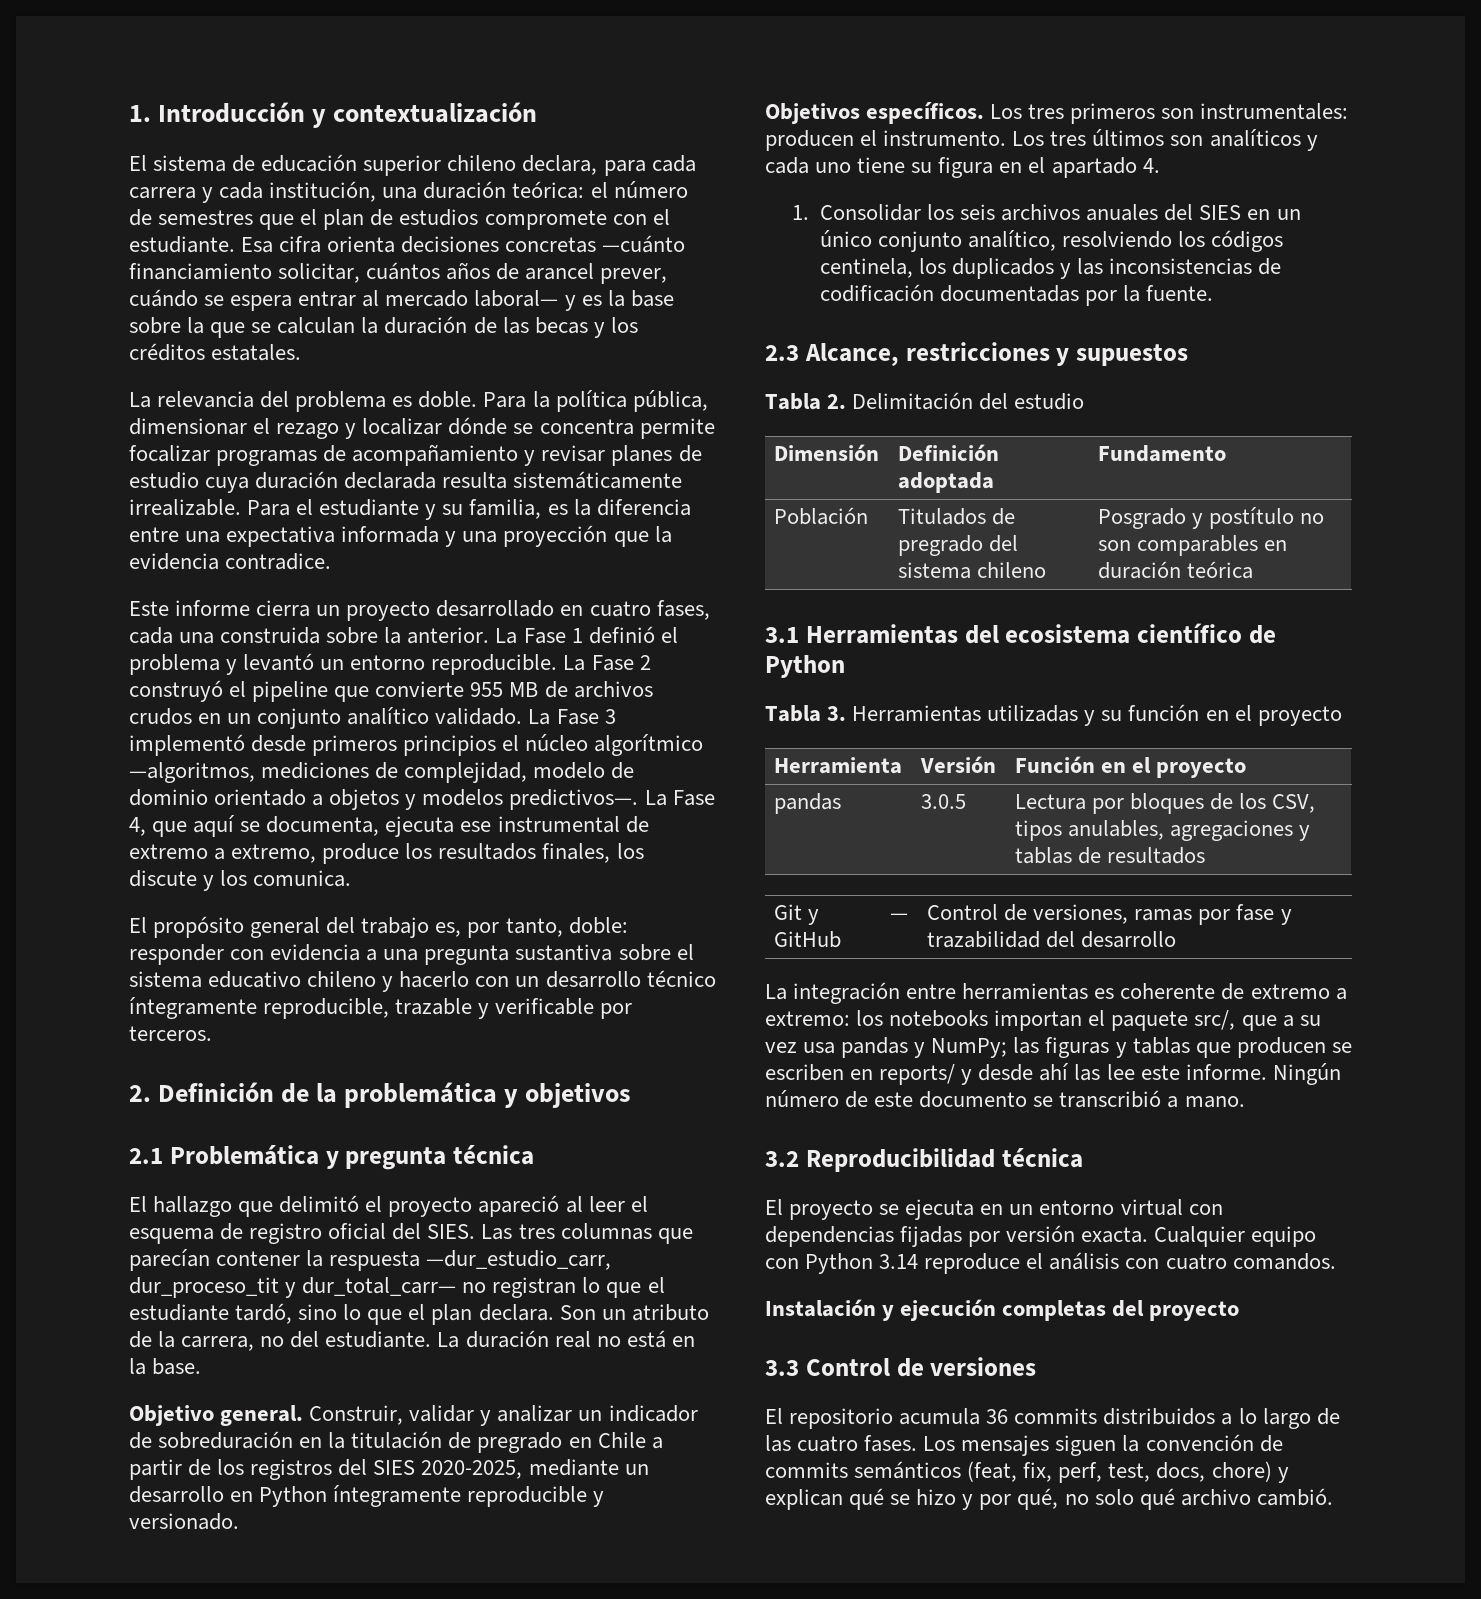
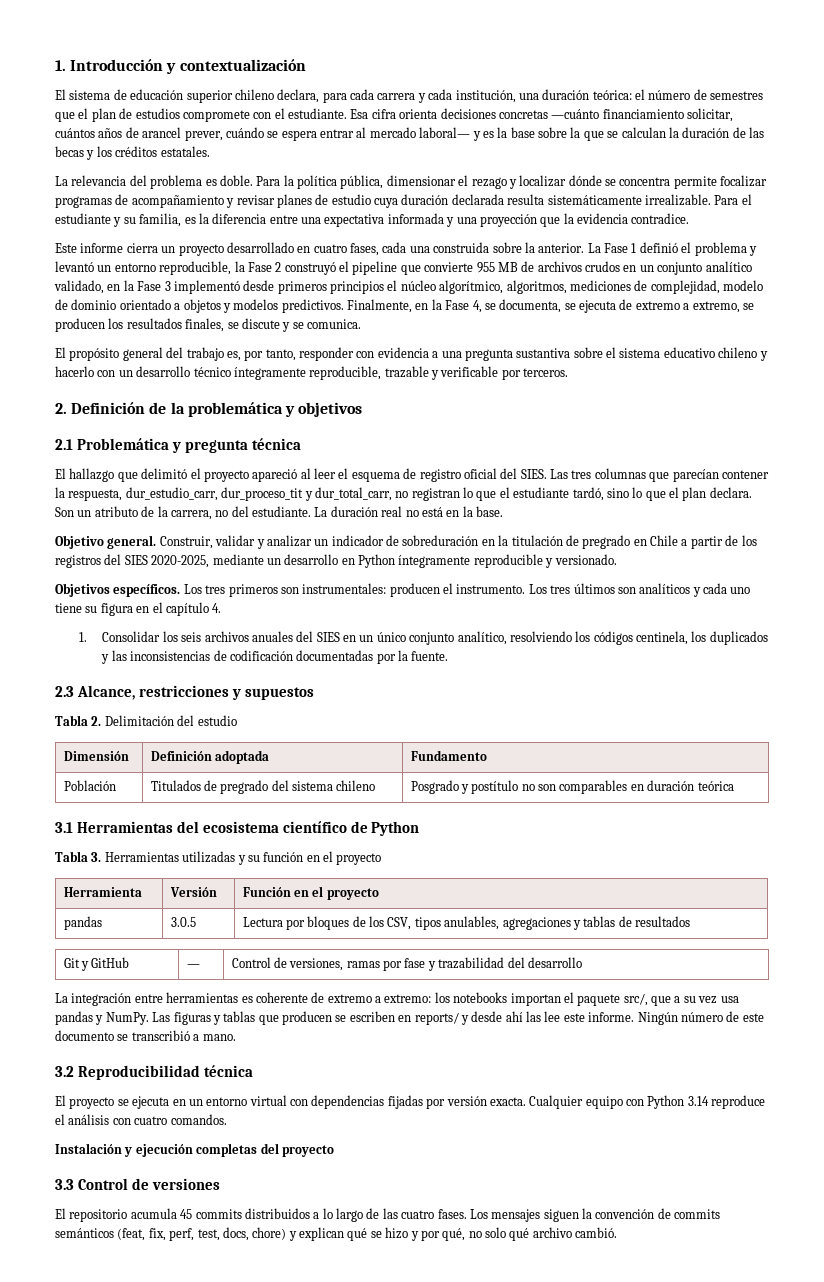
- La Fase 1 definió el problema y levantó un entorno reproducible. La Fase 2 construyó el pipeline que convierte 955 MB de archivos crudos en un conjunto analítico validado. La Fase 3 implementó desde primeros principios el núcleo algorítmico —algoritmos, mediciones de complejidad, modelo de dominio orientado a objetos y modelos predictivos—. La Fase 4, que aquí se documenta, ejecuta ese instrumental de extremo a extremo, produce los resultados finales, los discute y los comunica.
+ La Fase 1 definió el problema y levantó un entorno reproducible, la Fase 2 construyó el pipeline que convierte 955 MB de archivos crudos en un conjunto analítico validado, en la Fase 3 implementó desde primeros principios el núcleo algorítmico, algoritmos, mediciones de complejidad, modelo de dominio orientado a objetos y modelos predictivos. Finalmente, en la Fase 4, se documenta, se ejecuta de extremo a extremo, se producen los resultados finales, se discute y se comunica.
- El propósito general del trabajo es, por tanto, doble: responder con evidencia a una pregunta sustantiva sobre el sistema educativo chileno y hacerlo con un desarrollo técnico íntegramente reproducible, trazable y verificable por terceros.
+ El propósito general del trabajo es, por tanto, responder con evidencia a una pregunta sustantiva sobre el sistema educativo chileno y hacerlo con un desarrollo técnico íntegramente reproducible, trazable y verificable por terceros.
- Las tres columnas que parecían contener la respuesta —dur_estudio_carr, dur_proceso_tit y dur_total_carr— no registran lo que el estudiante tardó, sino lo que el plan declara.
+ Las tres columnas que parecían contener la respuesta, dur_estudio_carr, dur_proceso_tit y dur_total_carr, no registran lo que el estudiante tardó, sino lo que el plan declara.
- Los tres últimos son analíticos y cada uno tiene su figura en el apartado 4.
+ Los tres últimos son analíticos y cada uno tiene su figura en el capítulo 4.
- La integración entre herramientas es coherente de extremo a extremo: los notebooks importan el paquete src/, que a su vez usa pandas y NumPy; las figuras y tablas que producen se escriben en reports/ y desde ahí las lee este informe.
+ La integración entre herramientas es coherente de extremo a extremo: los notebooks importan el paquete src/, que a su vez usa pandas y NumPy. Las figuras y tablas que producen se escriben en reports/ y desde ahí las lee este informe.
- El repositorio acumula 36 commits distribuidos a lo largo de las cuatro fases.
+ El repositorio acumula 45 commits distribuidos a lo largo de las cuatro fases.

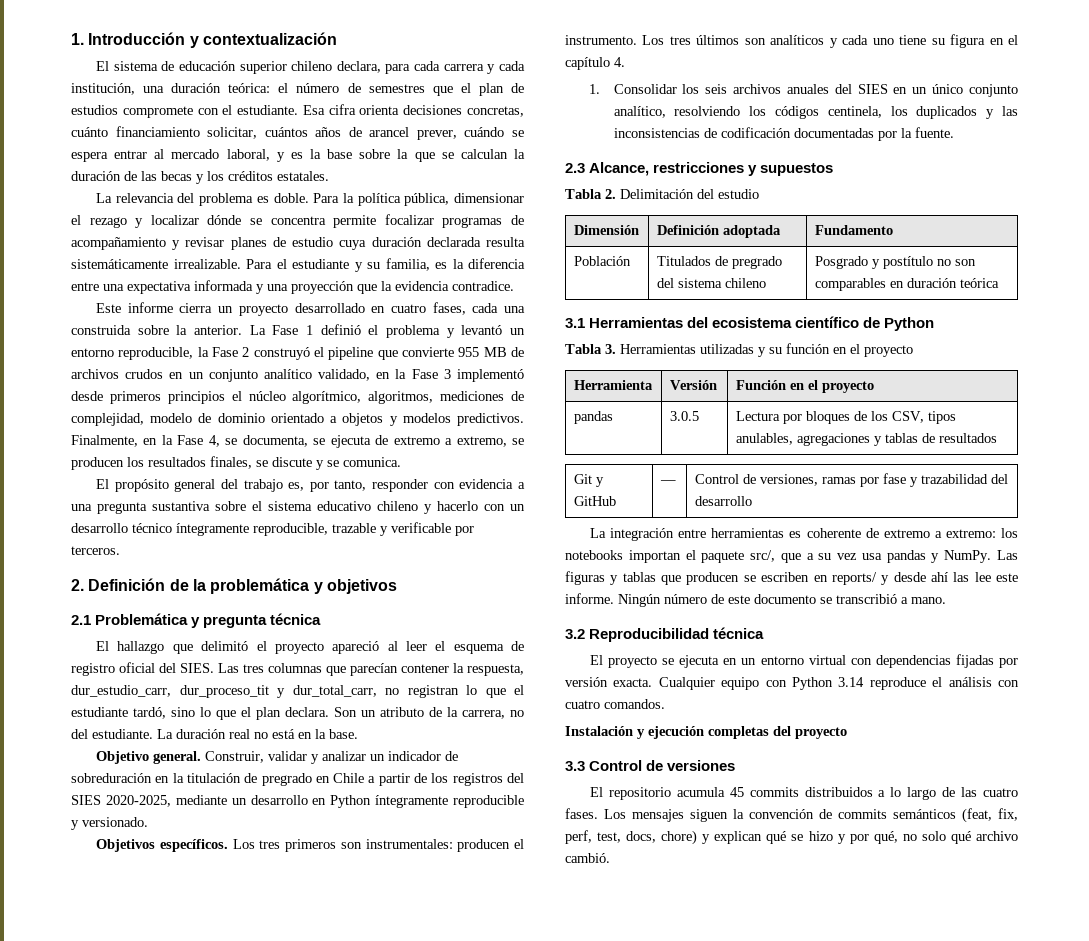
- Esa cifra orienta decisiones concretas —cuánto financiamiento solicitar, cuántos años de arancel prever, cuándo se espera entrar al mercado laboral— y es la base sobre la que se calculan la duración de las becas y los créditos estatales.
+ Esa cifra orienta decisiones concretas, cuánto financiamiento solicitar, cuántos años de arancel prever, cuándo se espera entrar al mercado laboral, y es la base sobre la que se calculan la duración de las becas y los créditos estatales.

